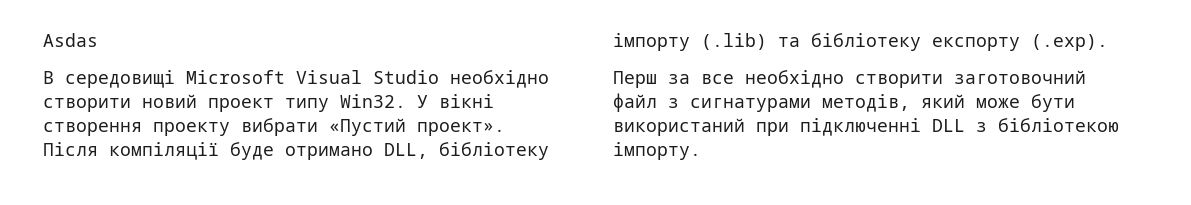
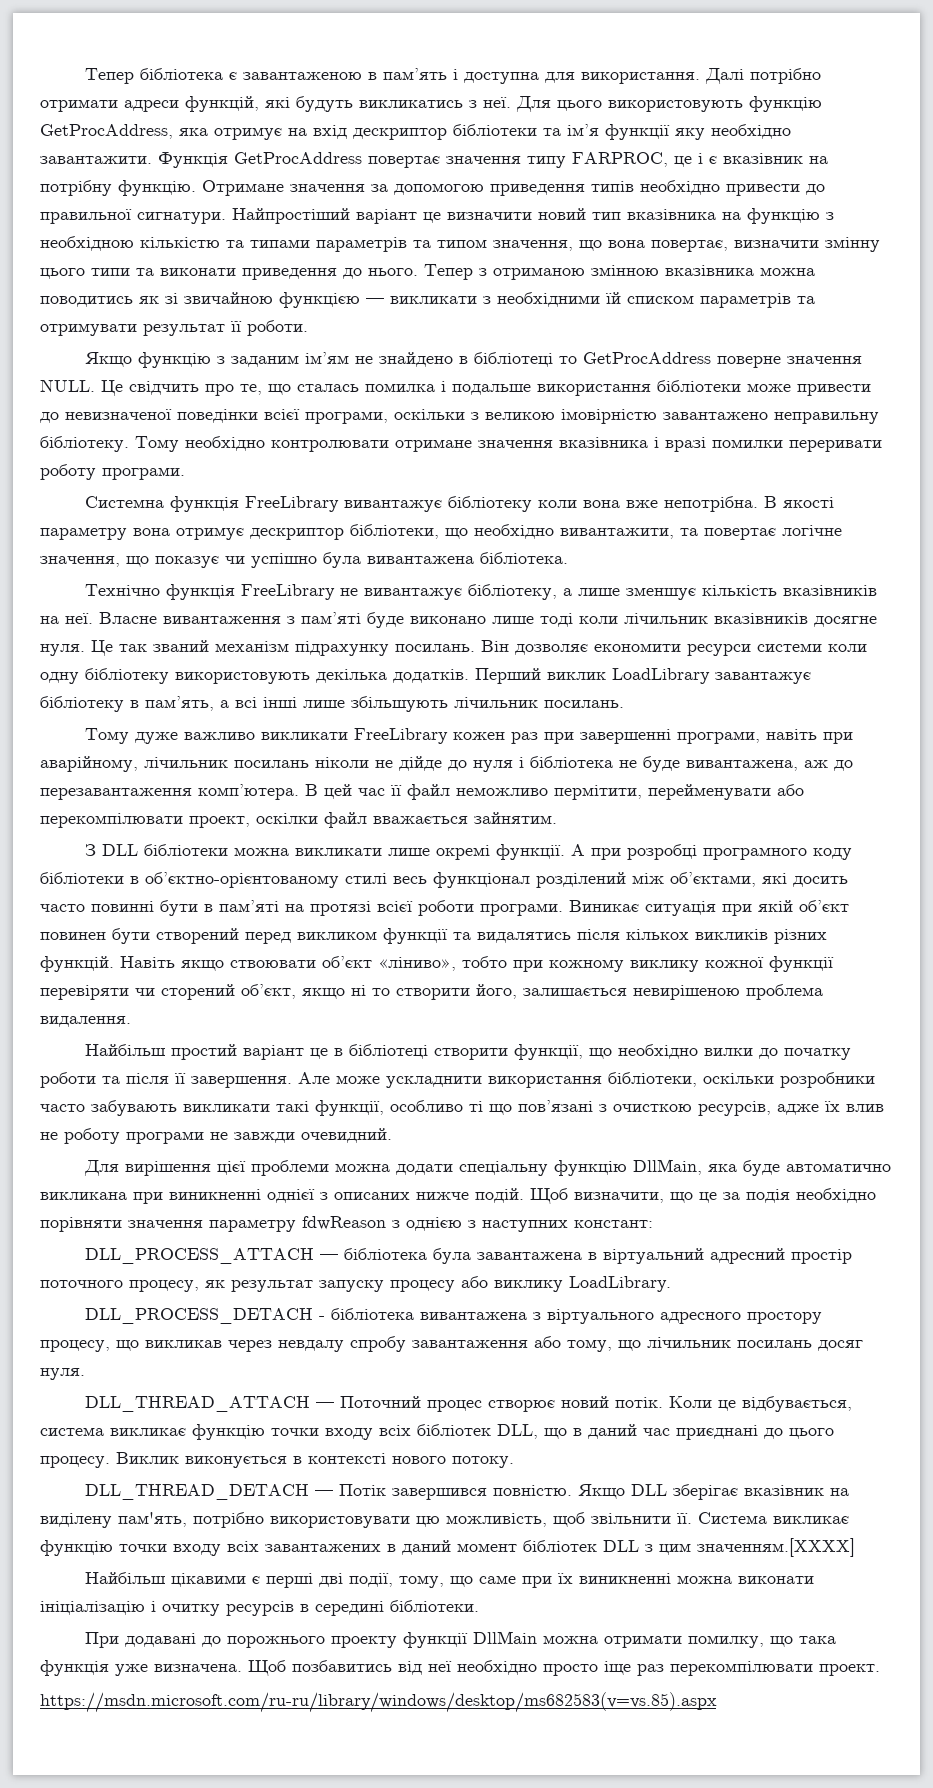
- Asdas
- В середовищі Microsoft Visual Studio необхідно створити новий проект типу Win32. У вікні створення проекту вибрати «Пустий проект». Після компіляції буде отримано DLL, бібліотеку імпорту (.lib) та бібліотеку експорту (.exp).
- Перш за все необхідно створити заготовочний файл з сигнатурами методів, який може бути використаний при підключенні DLL з бібліотекою імпорту.
+ Тепер бібліотека є завантаженою в пам’ять і доступна для використання. Далі потрібно отримати адреси функцій, які будуть викликатись з неї. Для цього використовують функцію GetProcAddress, яка отримує на вхід дескриптор бібліотеки та ім’я функції яку необхідно завантажити. Функція GetProcAddress повертає значення типу FARPROC, це і є вказівник на потрібну функцію. Отримане значення за допомогою приведення типів необхідно привести до правильної сигнатури. Найпростіший варіант це визначити новий тип вказівника на функцію з необхідною кількістю та типами параметрів та типом значення, що вона повертає, визначити змінну цього типи та виконати приведення до нього. Тепер з отриманою змінною вказівника можна поводитись як зі звичайною функцією — викликати з необхідними їй списком параметрів та отримувати результат її роботи.
+ Якщо функцію з заданим ім’ям не знайдено в бібліотеці то GetProcAddress поверне значення NULL. Це свідчить про те, що сталась помилка і подальше використання бібліотеки може привести до невизначеної поведінки всієї програми, оскільки з великою імовірністю завантажено неправильну бібліотеку. Тому необхідно контролювати отримане значення вказівника і вразі помилки переривати роботу програми.
+ Системна функція FreeLibrary вивантажує бібліотеку коли вона вже непотрібна. В якості параметру вона отримує дескриптор бібліотеки, що необхідно вивантажити, та повертає логічне значення, що показує чи успішно була вивантажена бібліотека.
+ Технічно функція FreeLibrary не вивантажує бібліотеку, а лише зменшує кількість вказівників на неї. Власне вивантаження з пам’яті буде виконано лише тоді коли лічильник вказівників досягне нуля. Це так званий механізм підрахунку посилань. Він дозволяє економити ресурси системи коли одну бібліотеку використовують декілька додатків. Перший виклик LoadLibrary завантажує бібліотеку в пам’ять, а всі інші лише збільшують лічильник посилань.
+ Тому дуже важливо викликати FreeLibrary кожен раз при завершенні програми, навіть при аварійному, лічильник посилань ніколи не дійде до нуля і бібліотека не буде вивантажена, аж до перезавантаження комп’ютера. В цей час її файл неможливо пермітити, перейменувати або перекомпілювати проект, оскілки файл вважається зайнятим.
+ З DLL бібліотеки можна викликати лише окремі функції. А при розробці програмного коду бібліотеки в об’єктно-орієнтованому стилі весь функціонал розділений між об’єктами, які досить часто повинні бути в пам’яті на протязі всієї роботи програми. Виникає ситуація при якій об’єкт повинен бути створений перед викликом функції та видалятись після кількох викликів різних функцій. Навіть якщо ствоювати об’єкт «ліниво», тобто при кожному виклику кожної функції перевіряти чи сторений об’єкт, якщо ні то створити його, залишається невирішеною проблема видалення.
+ Найбільш простий варіант це в бібліотеці створити функції, що необхідно вилки до початку роботи та після її завершення. Але може ускладнити використання бібліотеки, оскільки розробники часто забувають викликати такі функції, особливо ті що пов’язані з очисткою ресурсів, адже їх влив не роботу програми не завжди очевидний.
+ Для вирішення цієї проблеми можна додати спеціальну функцію DllMain, яка буде автоматично викликана при виникненні однієї з описаних нижче подій. Щоб визначити, що це за подія необхідно порівняти значення параметру fdwReason з однією з наступних констант:
+ DLL_PROCESS_ATTACH — бібліотека була завантажена в віртуальний адресний простір поточного процесу, як результат запуску процесу або виклику LoadLibrary.
+ DLL_PROCESS_DETACH - бібліотека вивантажена з віртуального адресного простору процесу, що викликав через невдалу спробу завантаження або тому, що лічильник посилань досяг нуля.
+ DLL_THREAD_ATTACH — Поточний процес створює новий потік. Коли це відбувається, система викликає функцію точки входу всіх бібліотек DLL, що в даний час приєднані до цього процесу. Виклик виконується в контексті нового потоку.
+ DLL_THREAD_DETACH — Потік завершився повністю. Якщо DLL зберігає вказівник на виділену пам'ять, потрібно використовувати цю можливість, щоб звільнити її. Система викликає функцію точки входу всіх завантажених в даний момент бібліотек DLL з цим значенням.[XXXX]
+ Найбільш цікавими є перші дві події, тому, що саме при їх виникненні можна виконати ініціалізацію і очитку ресурсів в середині бібліотеки.
+ При додавані до порожнього проекту функції DllMain можна отримати помилку, що така функція уже визначена. Щоб позбавитись від неї необхідно просто іще раз перекомпілювати проект.
+ https://msdn.microsoft.com/ru-ru/library/windows/desktop/ms682583(v=vs.85).aspx

